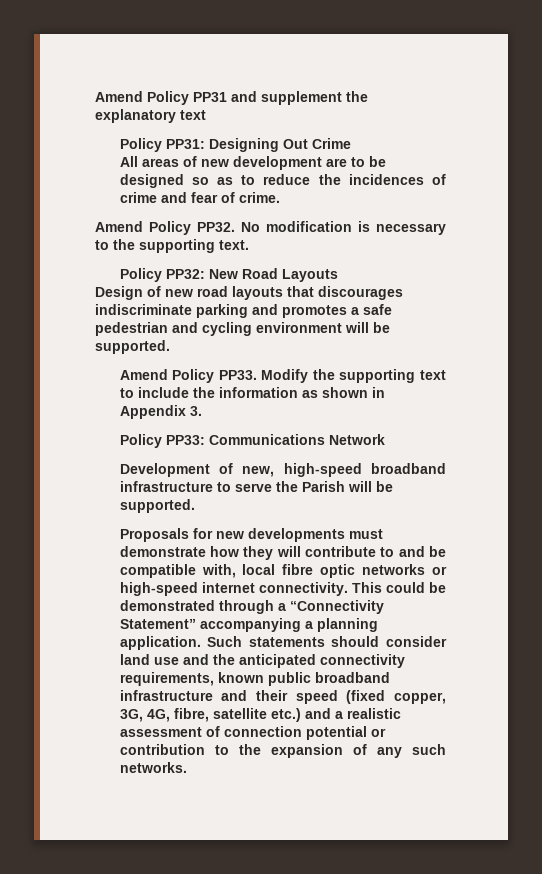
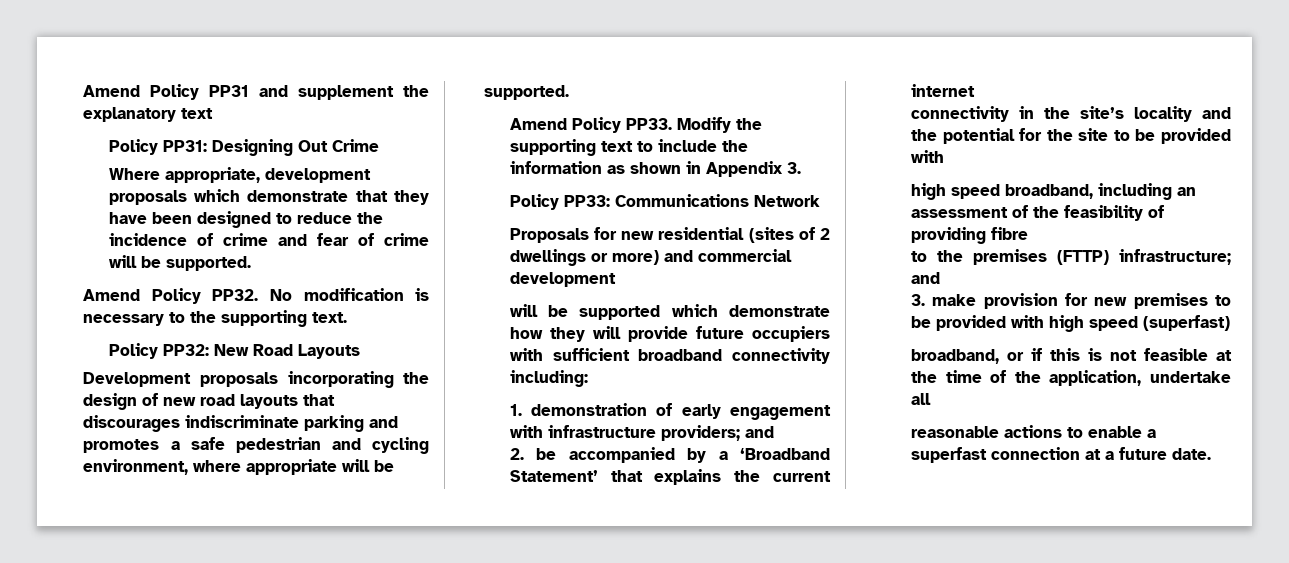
- All areas of new development are to be designed so as to reduce the incidences of crime and fear of crime.
+ Where appropriate, development proposals which demonstrate that they have been designed to reduce the incidence of crime and fear of crime will be supported.
- Design of new road layouts that discourages indiscriminate parking and promotes a safe pedestrian and cycling environment will be supported.
+ Development proposals incorporating the design of new road layouts that discourages indiscriminate parking and promotes a safe pedestrian and cycling environment, where appropriate will be supported.
- Development of new, high-speed broadband infrastructure to serve the Parish will be supported.
- Proposals for new developments must demonstrate how they will contribute to and be compatible with, local fibre optic networks or high-speed internet connectivity. This could be demonstrated through a “Connectivity Statement” accompanying a planning application. Such statements should consider land use and the anticipated connectivity requirements, known public broadband infrastructure and their speed (fixed copper, 3G, 4G, fibre, satellite etc.) and a realistic assessment of connection potential or contribution to the expansion of any such networks.
+ Proposals for new residential (sites of 2 dwellings or more) and commercial development
+ will be supported which demonstrate how they will provide future occupiers with sufficient broadband connectivity including:
+ 1. demonstration of early engagement with infrastructure providers; and
+ 2. be accompanied by a ‘Broadband Statement’ that explains the current internet
+ connectivity in the site’s locality and the potential for the site to be provided with
+ high speed broadband, including an assessment of the feasibility of providing fibre
+ to the premises (FTTP) infrastructure; and
+ 3. make provision for new premises to be provided with high speed (superfast)
+ broadband, or if this is not feasible at the time of the application, undertake all
+ reasonable actions to enable a superfast connection at a future date.

